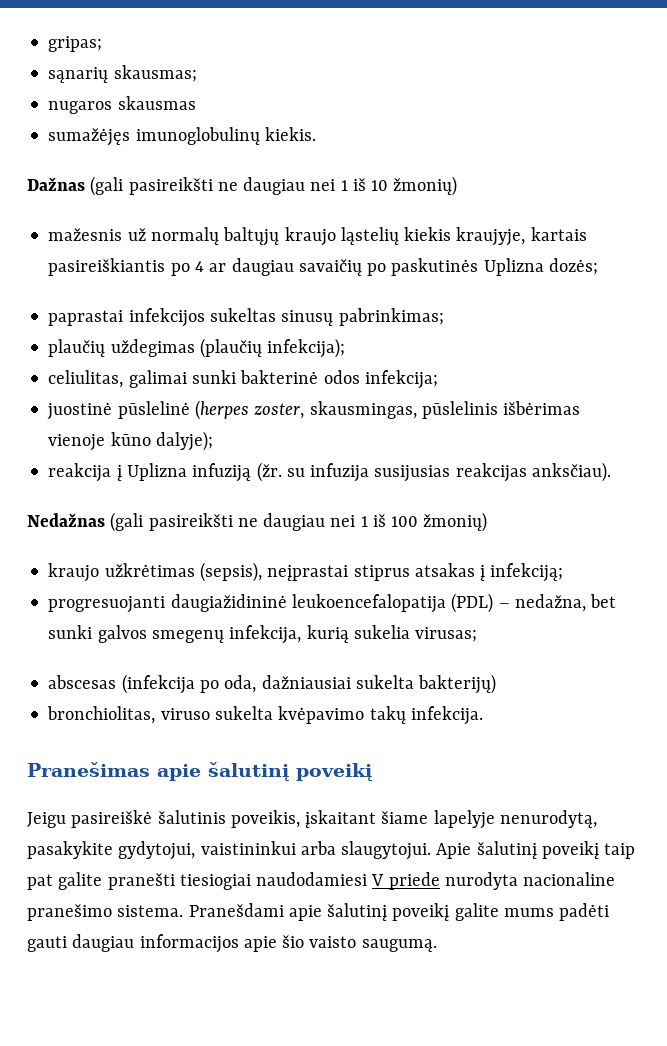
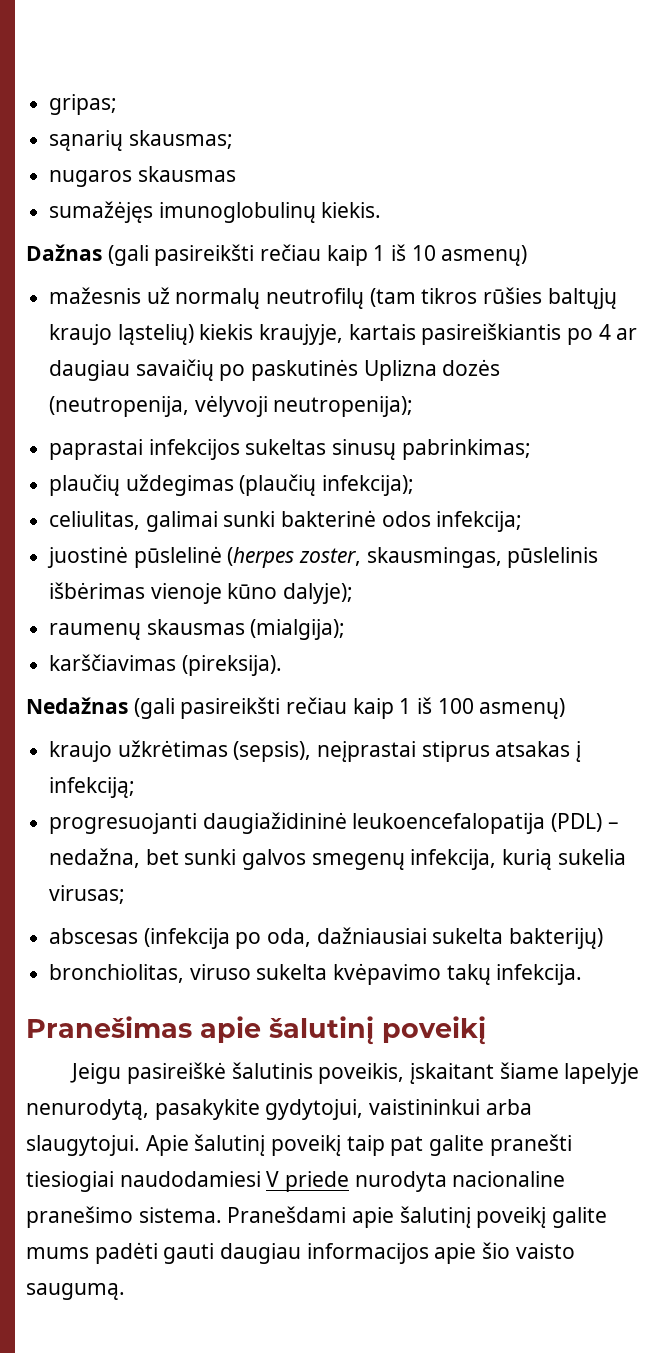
- Dažnas (gali pasireikšti ne daugiau nei 1 iš 10 žmonių)
+ Dažnas (gali pasireikšti rečiau kaip 1 iš 10 asmenų)
- mažesnis už normalų baltųjų kraujo ląstelių kiekis kraujyje, kartais pasireiškiantis po 4 ar daugiau savaičių po paskutinės Uplizna dozės;
+ mažesnis už normalų neutrofilų (tam tikros rūšies baltųjų kraujo ląstelių) kiekis kraujyje, kartais pasireiškiantis po 4 ar daugiau savaičių po paskutinės Uplizna dozės (neutropenija, vėlyvoji neutropenija);
- reakcija į Uplizna infuziją (žr. su infuzija susijusias reakcijas anksčiau).
+ raumenų skausmas (mialgija);
+ karščiavimas (pireksija).
- Nedažnas (gali pasireikšti ne daugiau nei 1 iš 100 žmonių)
+ Nedažnas (gali pasireikšti rečiau kaip 1 iš 100 asmenų)

